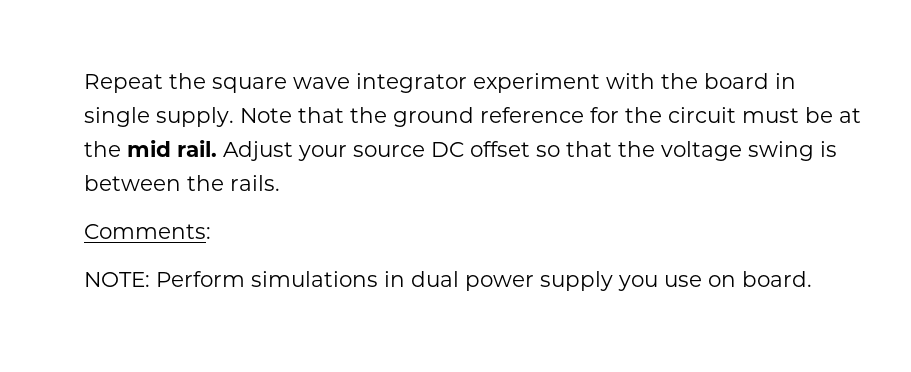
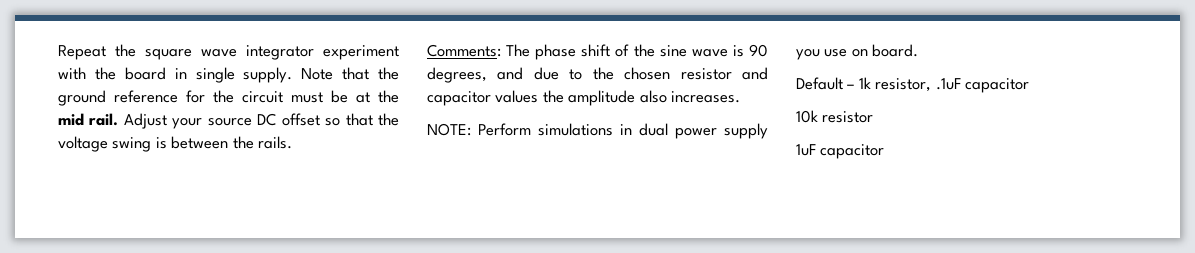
- Comments:
+ Comments: The phase shift of the sine wave is 90 degrees, and due to the chosen resistor and capacitor values the amplitude also increases.
+ Default – 1k resistor, .1uF capacitor
+ 10k resistor
+ 1uF capacitor

